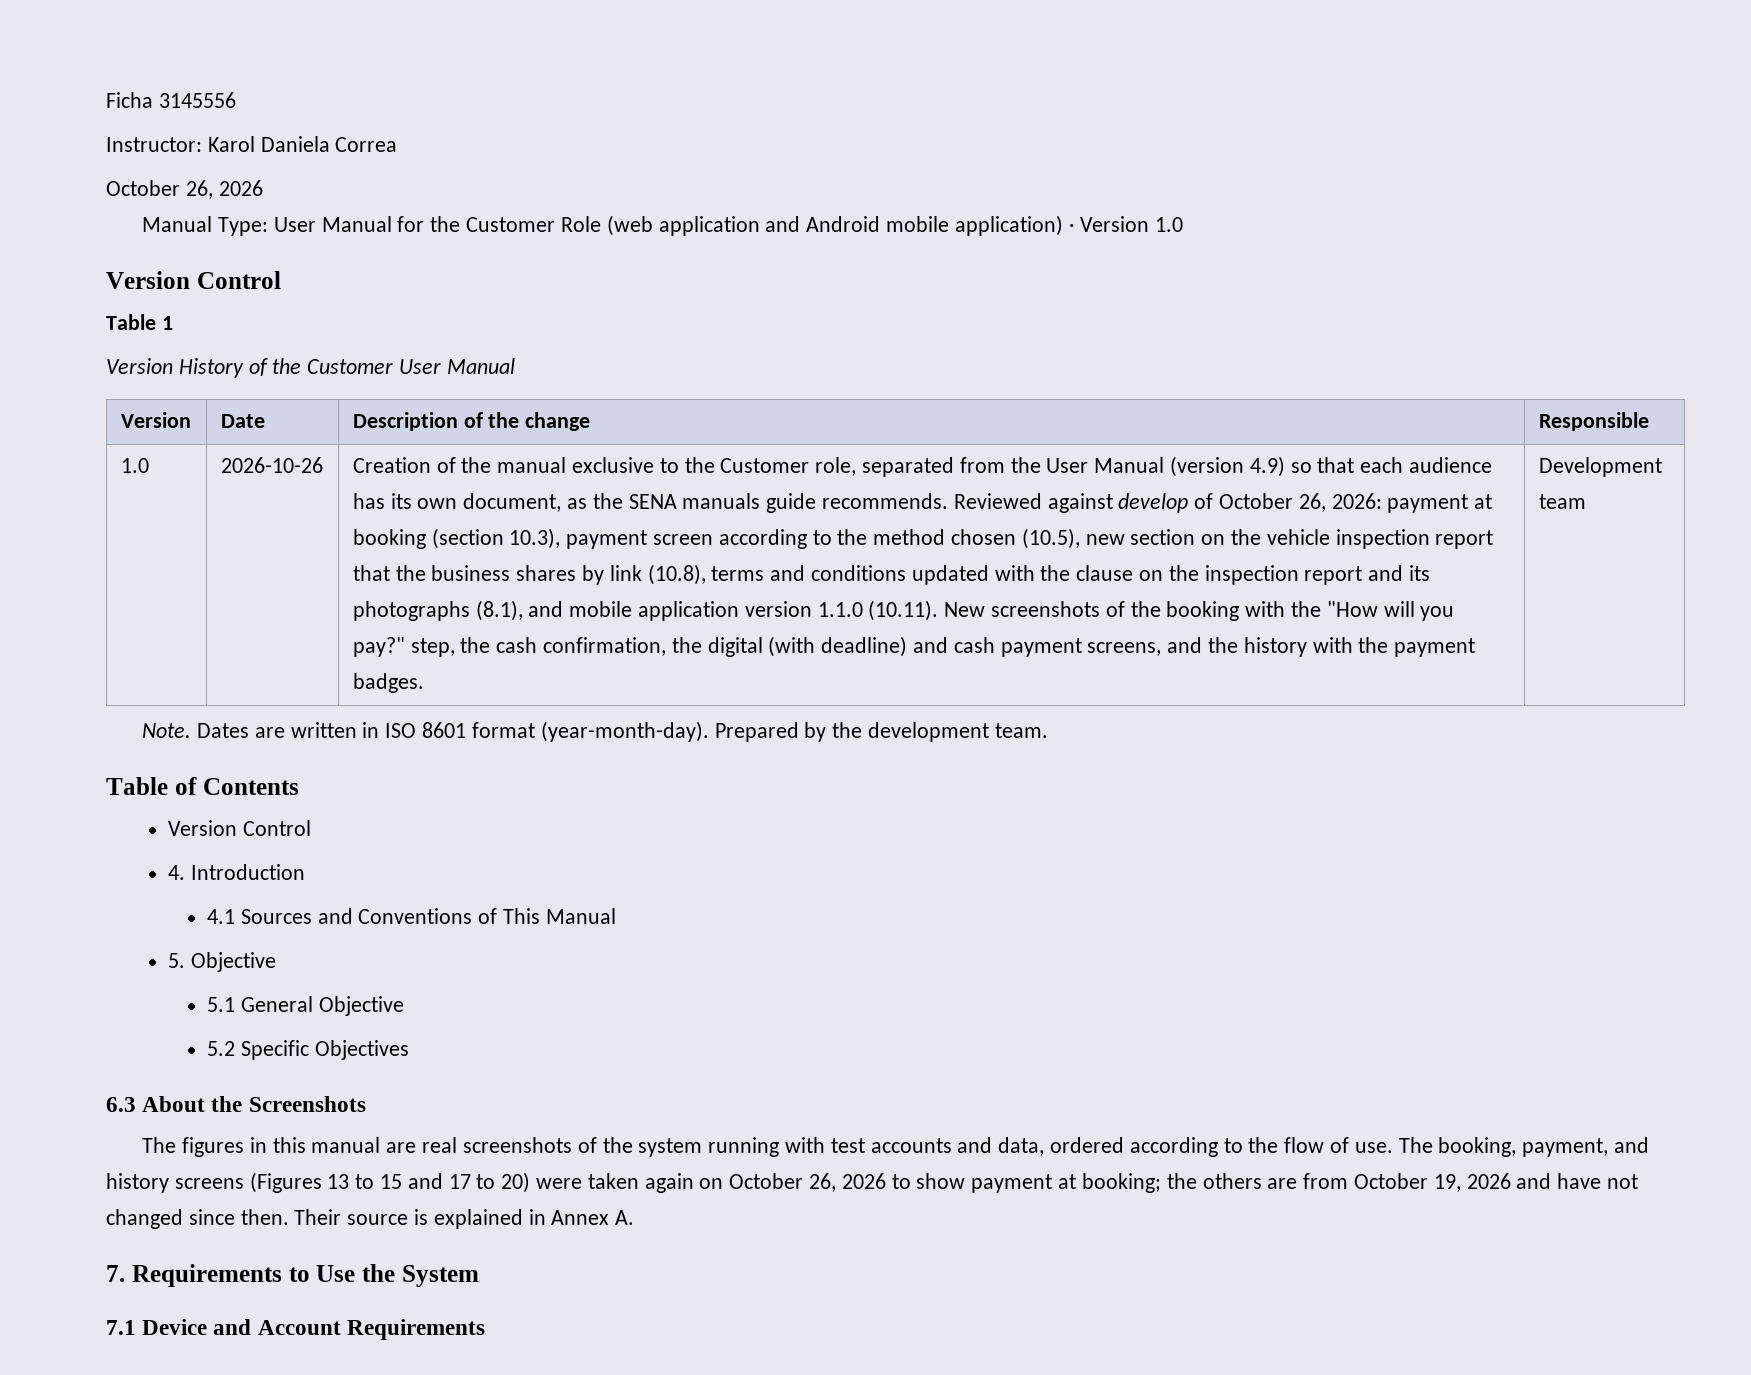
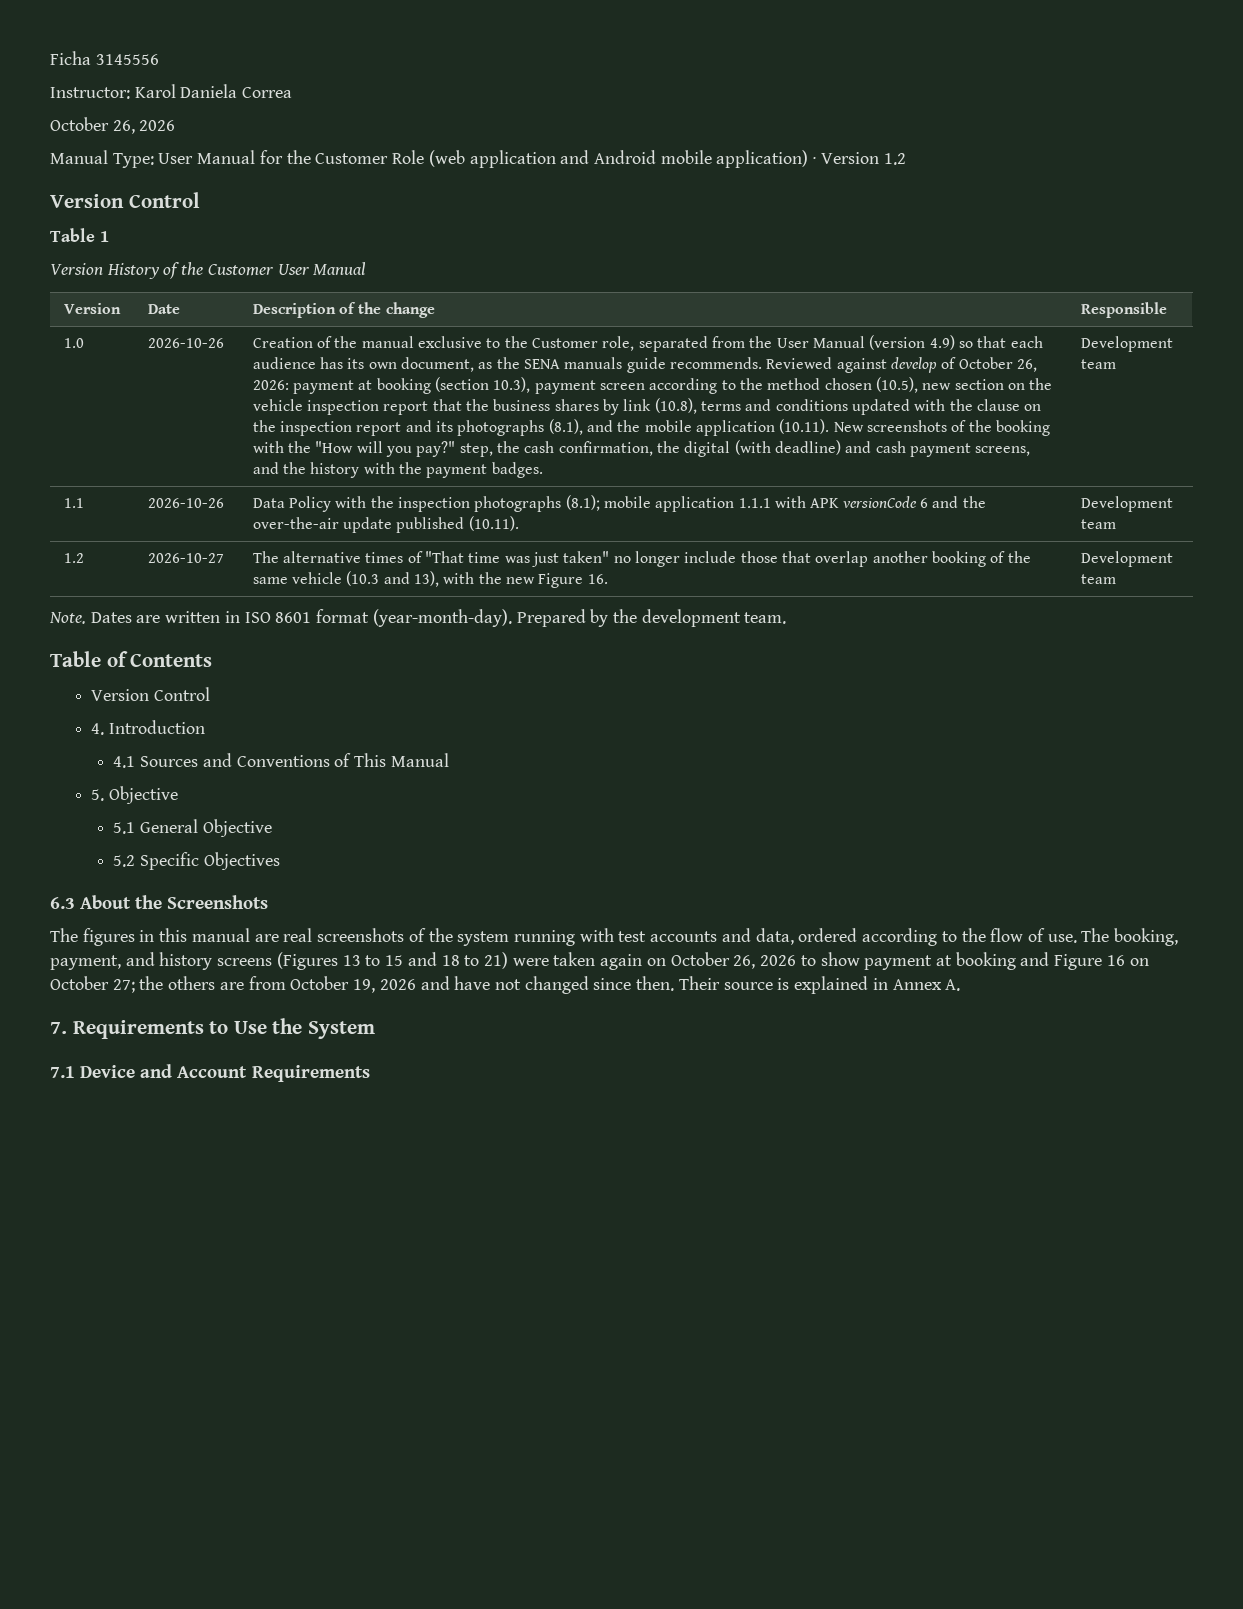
- Manual Type: User Manual for the Customer Role (web application and Android mobile application) · Version 1.0
+ Manual Type: User Manual for the Customer Role (web application and Android mobile application) · Version 1.2
- payment at booking (section 10.3), payment screen according to the method chosen (10.5), new section on the vehicle inspection report that the business shares by link (10.8), terms and conditions updated with the clause on the inspection report and its photographs (8.1), and mobile application version 1.1.0 (10.11). New screenshots of the booking with the "How will you pay?" step, the cash confirmation, the digital (with deadline) and cash payment screens, and the history with the payment badges.
+ payment at booking (section 10.3), payment screen according to the method chosen (10.5), new section on the vehicle inspection report that the business shares by link (10.8), terms and conditions updated with the clause on the inspection report and its photographs (8.1), and the mobile application (10.11). New screenshots of the booking with the "How will you pay?" step, the cash confirmation, the digital (with deadline) and cash payment screens, and the history with the payment badges.
+ 1.1 | 2026-10-26 | Data Policy with the inspection photographs (8.1); mobile application 1.1.1 with APK versionCode 6 and the over-the-air update published (10.11). | Development team
+ 1.2 | 2026-10-27 | The alternative times of "That time was just taken" no longer include those that overlap another booking of the same vehicle (10.3 and 13), with the new Figure 16. | Development team
- The booking, payment, and history screens (Figures 13 to 15 and 17 to 20) were taken again on October 26, 2026 to show payment at booking; the others are from October 19, 2026 and have not changed since then.
+ The booking, payment, and history screens (Figures 13 to 15 and 18 to 21) were taken again on October 26, 2026 to show payment at booking and Figure 16 on October 27; the others are from October 19, 2026 and have not changed since then.

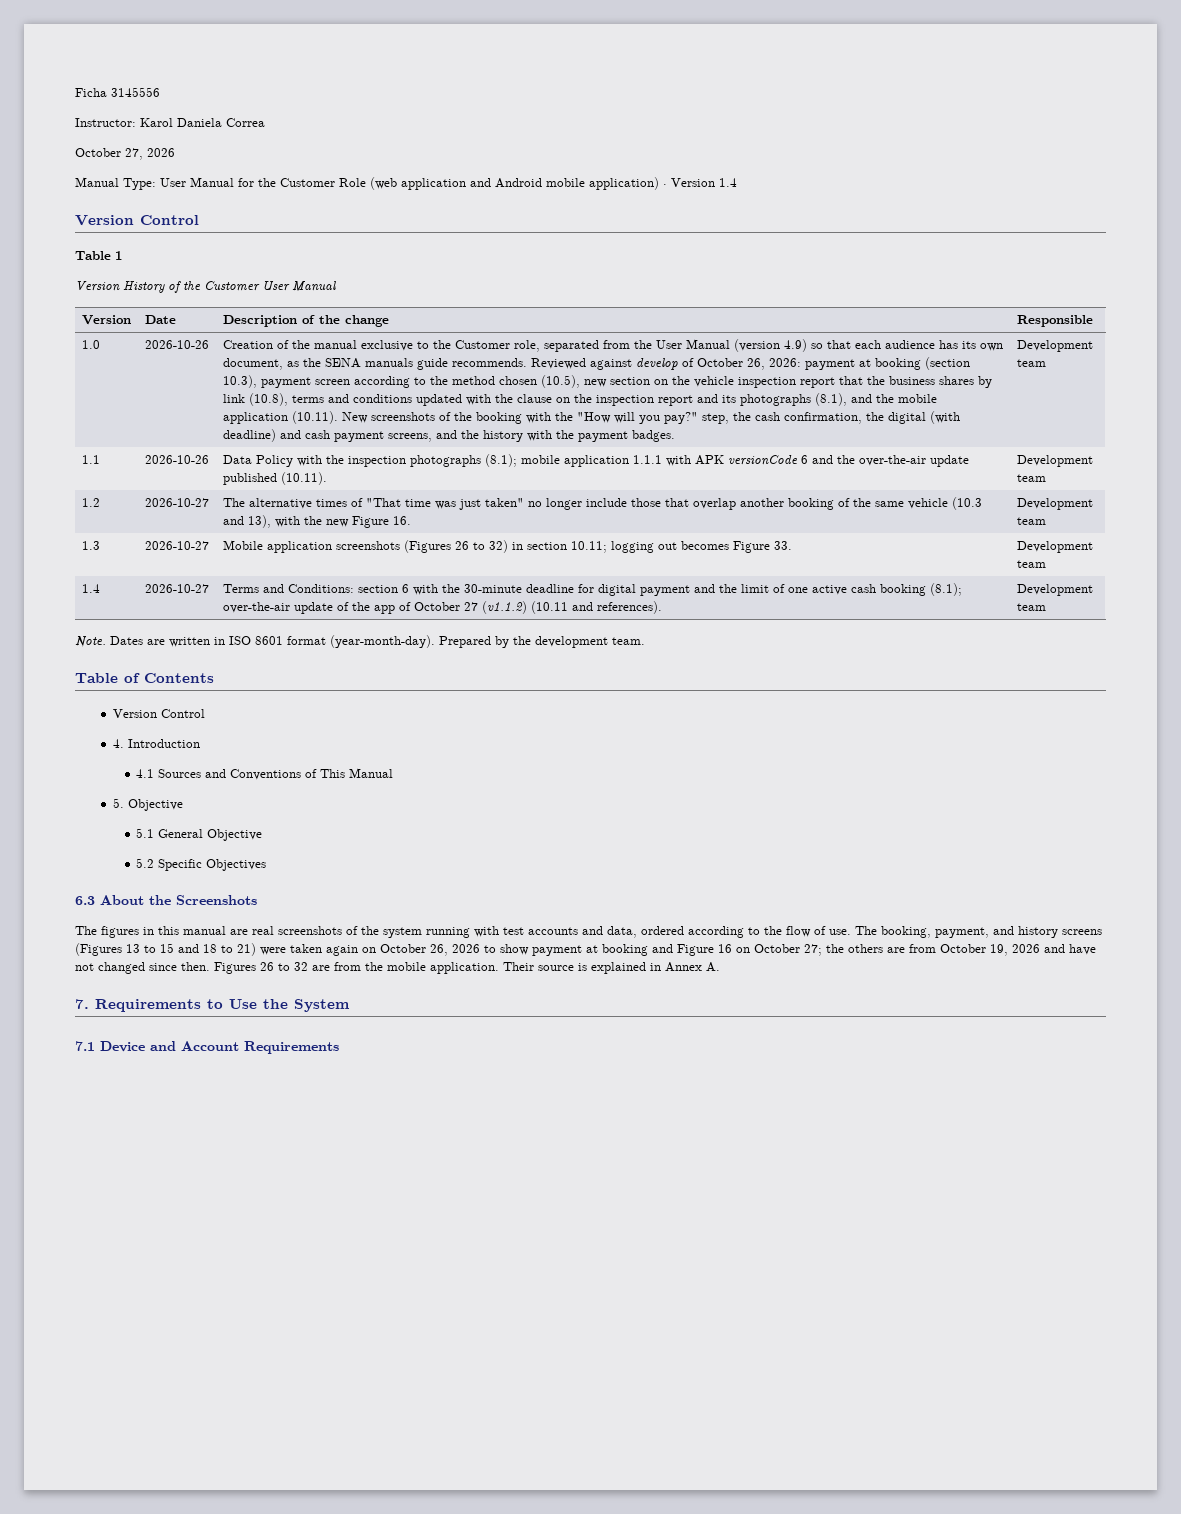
  Instructor: Karol Daniela Correa
- October 26, 2026
+ October 27, 2026
- Manual Type: User Manual for the Customer Role (web application and Android mobile application) · Version 1.2
+ Manual Type: User Manual for the Customer Role (web application and Android mobile application) · Version 1.4
+ 1.3 | 2026-10-27 | Mobile application screenshots (Figures 26 to 32) in section 10.11; logging out becomes Figure 33. | Development team
+ 1.4 | 2026-10-27 | Terms and Conditions: section 6 with the 30-minute deadline for digital payment and the limit of one active cash booking (8.1); over-the-air update of the app of October 27 (v1.1.2) (10.11 and references). | Development team
+ Figures 26 to 32 are from the mobile application.

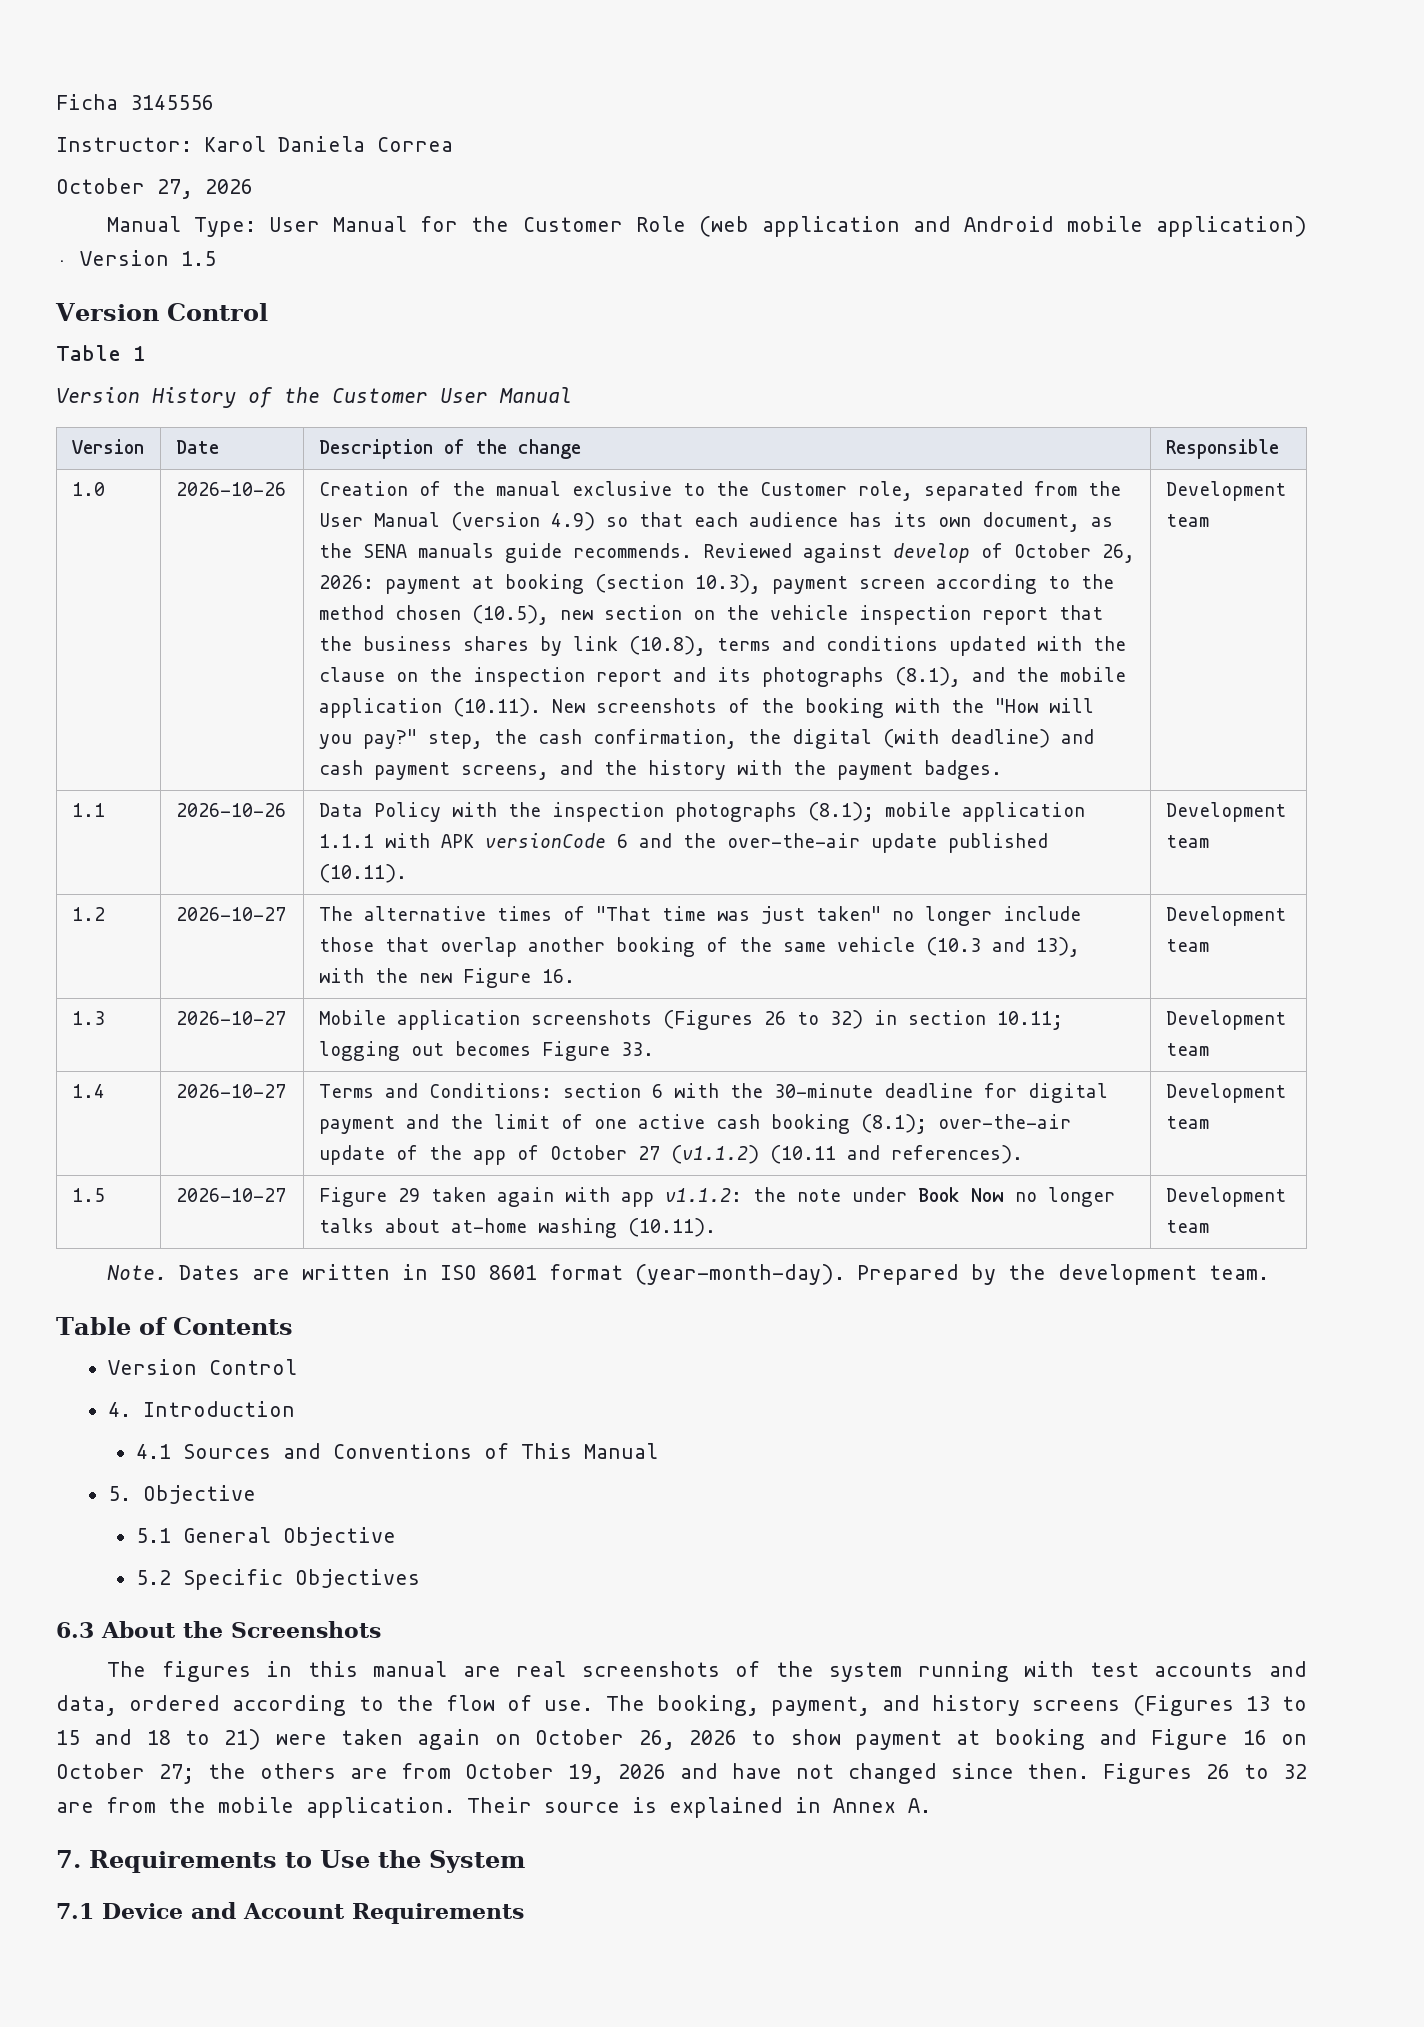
- Manual Type: User Manual for the Customer Role (web application and Android mobile application) · Version 1.4
+ Manual Type: User Manual for the Customer Role (web application and Android mobile application) · Version 1.5
+ 1.5 | 2026-10-27 | Figure 29 taken again with app v1.1.2: the note under Book Now no longer talks about at-home washing (10.11). | Development team

